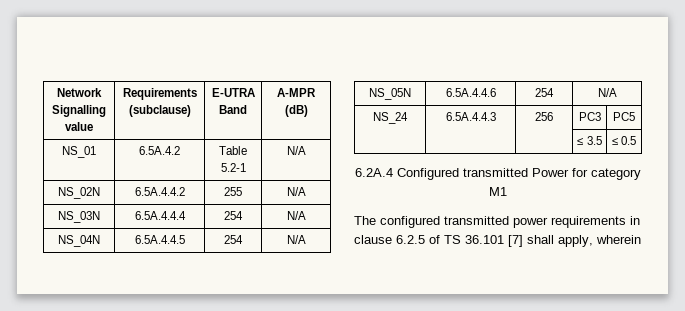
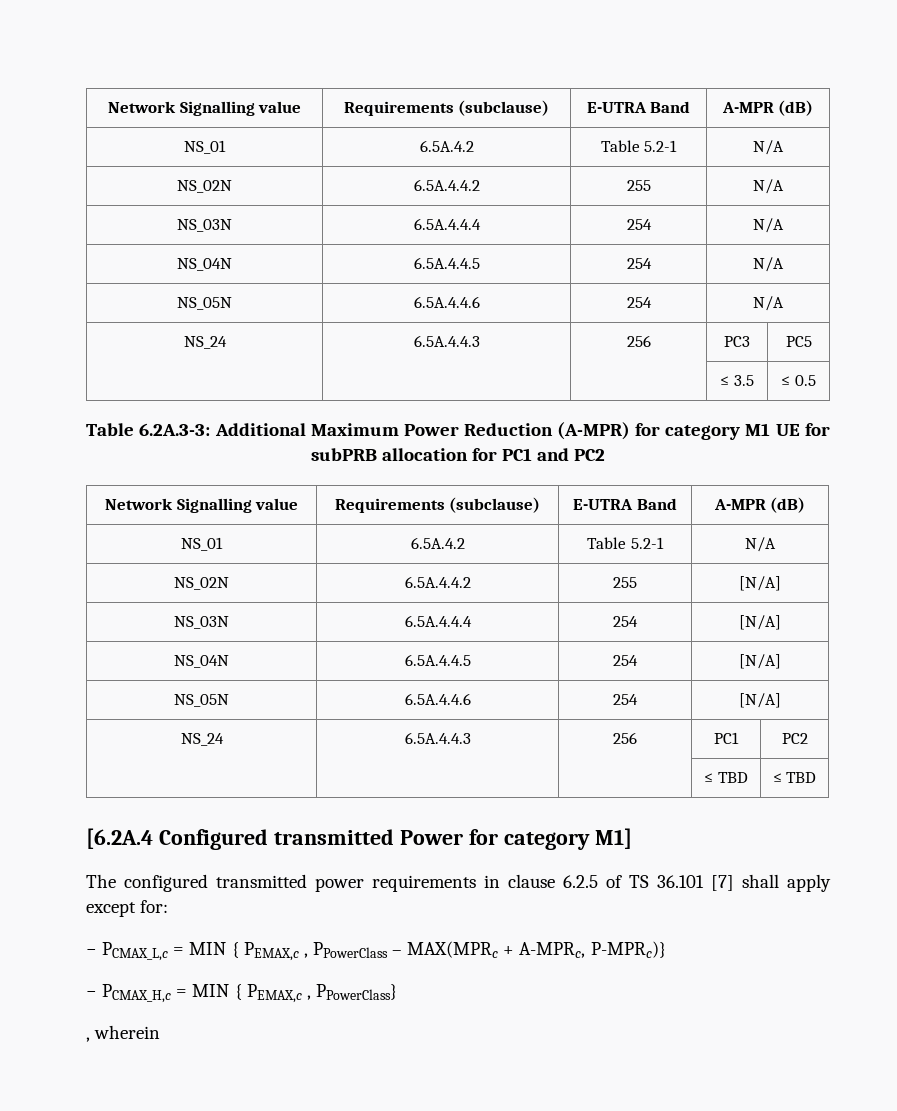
- 6.2A.4 Configured transmitted Power for category M1
+ Table 6.2A.3-3: Additional Maximum Power Reduction (A-MPR) for category M1 UE for subPRB allocation for PC1 and PC2
+ Network Signalling value | Requirements (subclause) | E-UTRA Band | A-MPR (dB)
+ NS_01 | 6.5A.4.2 | Table 5.2-1 | N/A
+ NS_02N | 6.5A.4.4.2 | 255 | [N/A]
+ NS_03N | 6.5A.4.4.4 | 254 | [N/A]
+ NS_04N | 6.5A.4.4.5 | 254 | [N/A]
+ NS_05N | 6.5A.4.4.6 | 254 | [N/A]
+ NS_24 | 6.5A.4.4.3 | 256 | PC1 | PC2
+ | | | ≤ TBD | ≤ TBD
+ [6.2A.4 Configured transmitted Power for category M1]
- The configured transmitted power requirements in clause 6.2.5 of TS 36.101 [7] shall apply, wherein
+ The configured transmitted power requirements in clause 6.2.5 of TS 36.101 [7] shall apply except for:
+ − PCMAX_L,c = MIN { PEMAX,c , PPowerClass – MAX(MPRc + A-MPRc, P-MPRc)}
+ − PCMAX_H,c = MIN { PEMAX,c , PPowerClass}
+ , wherein

